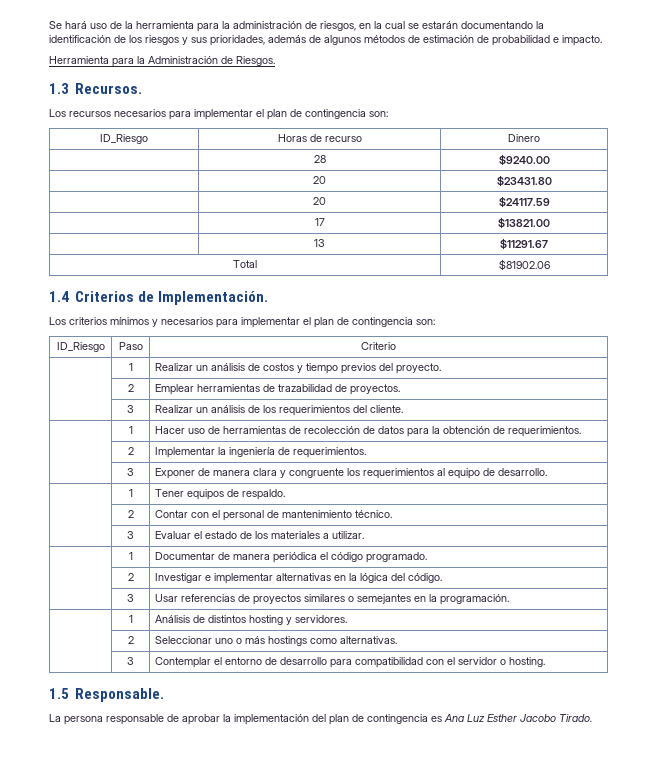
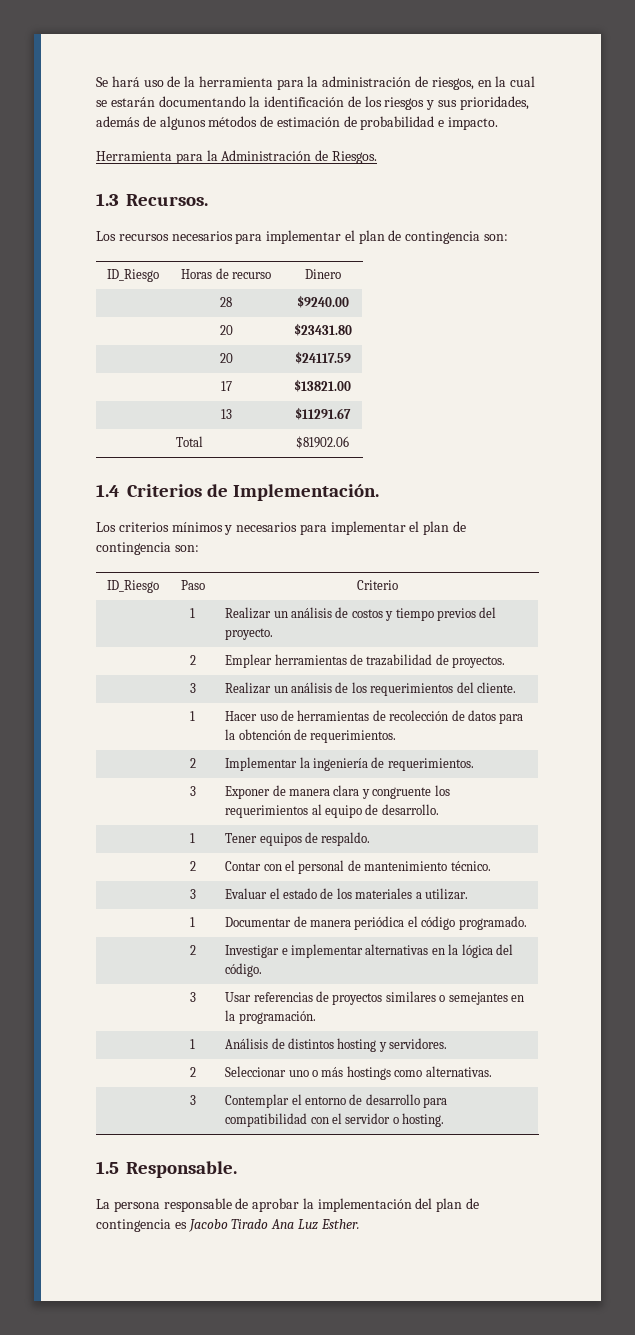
- La persona responsable de aprobar la implementación del plan de contingencia es Ana Luz Esther Jacobo Tirado.
+ La persona responsable de aprobar la implementación del plan de contingencia es Jacobo Tirado Ana Luz Esther.

